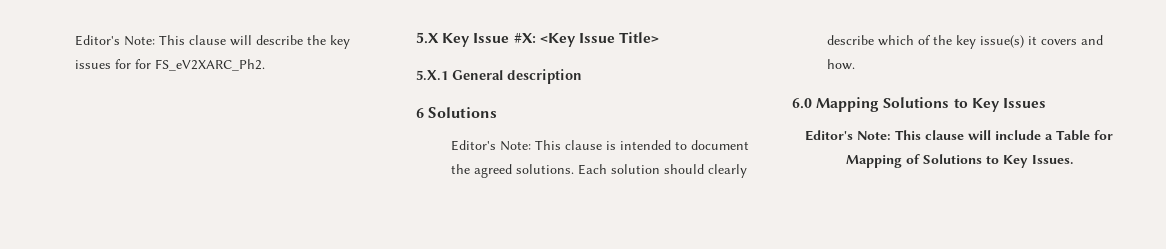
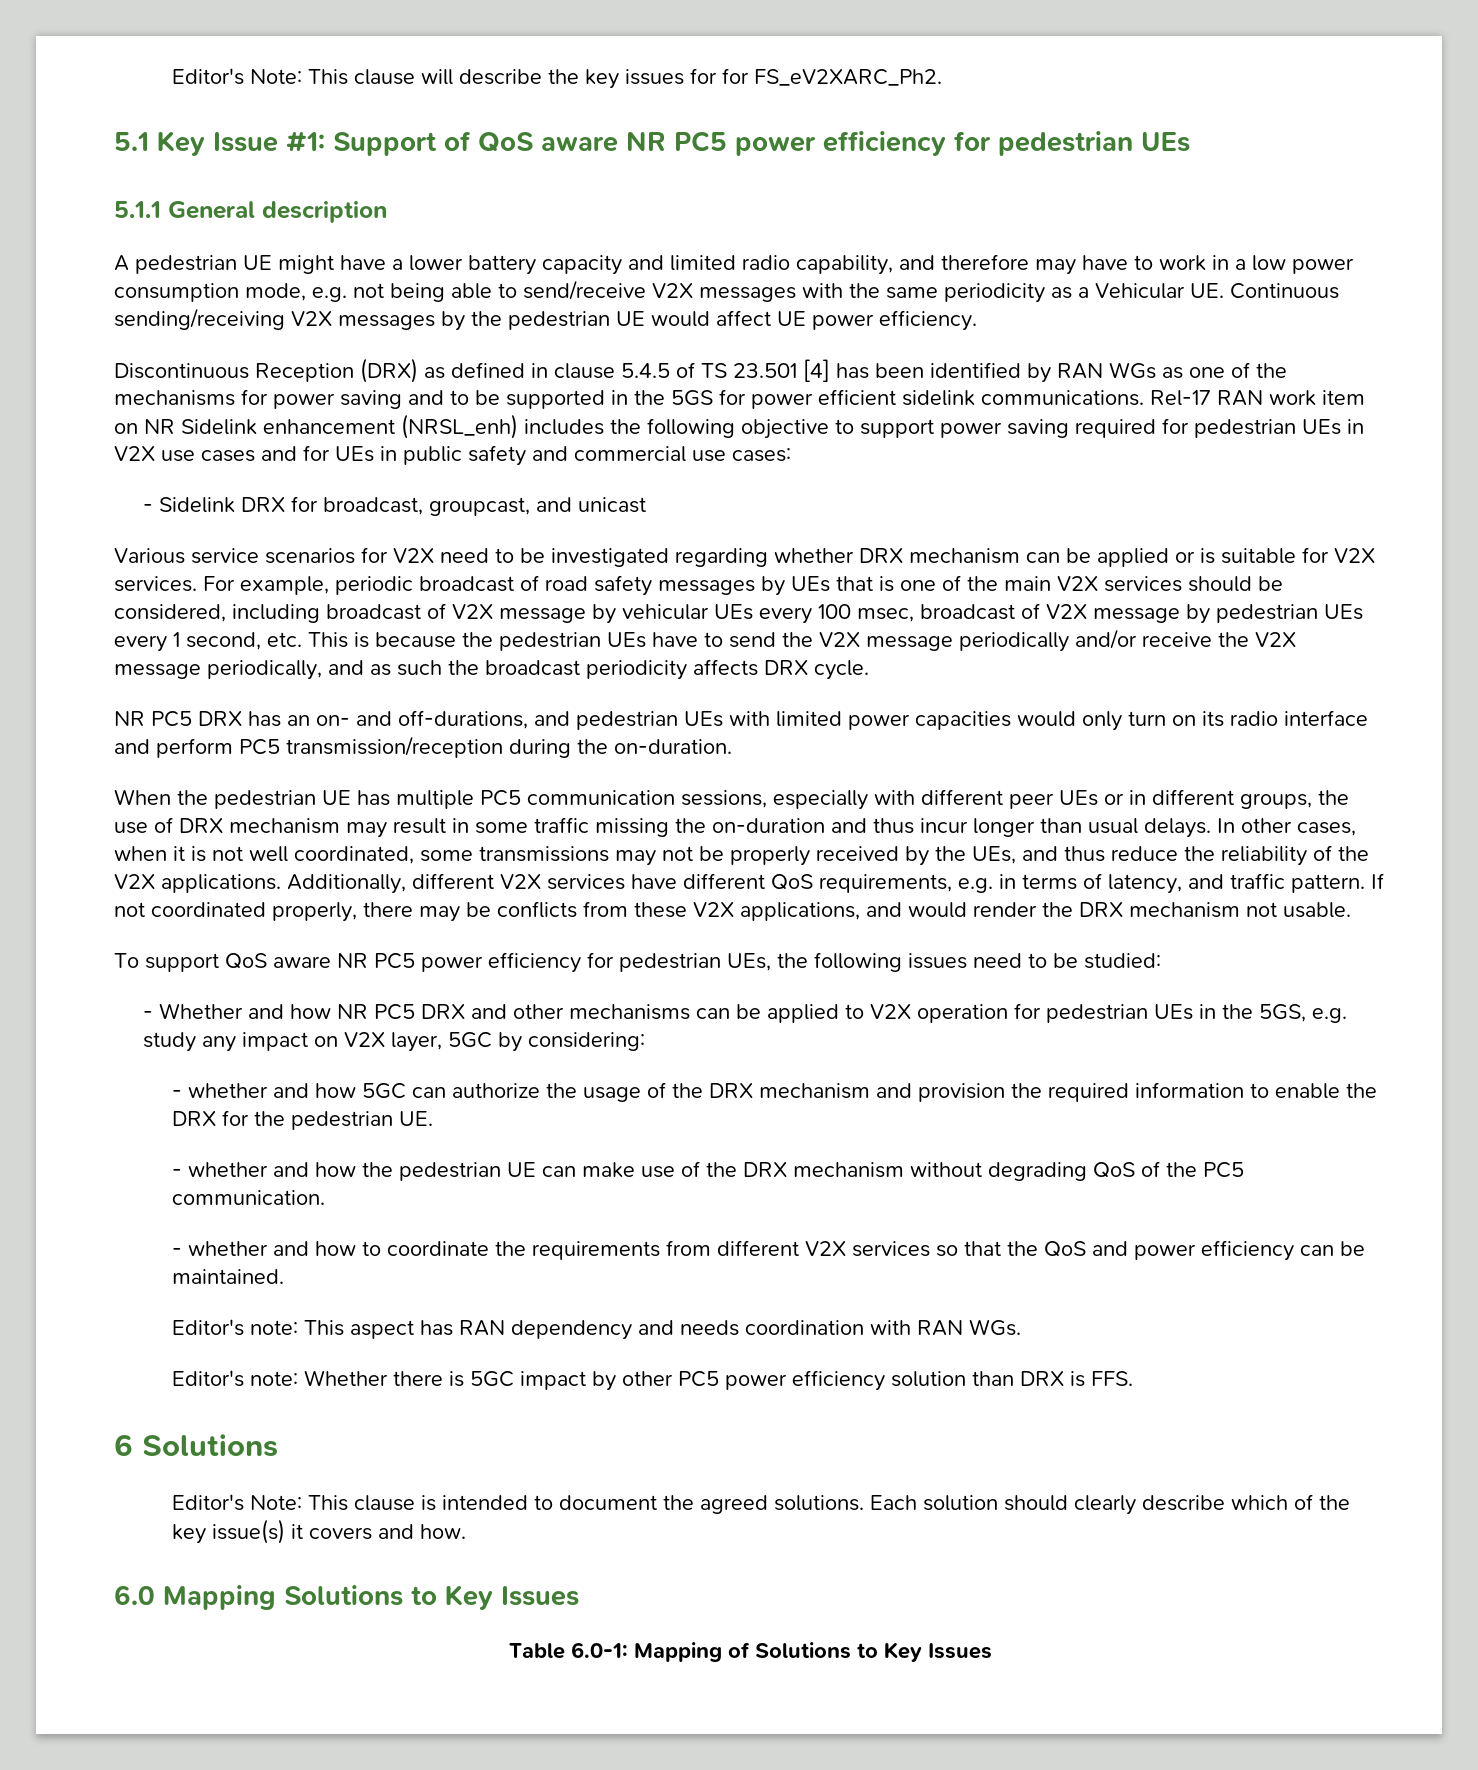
- 5.X Key Issue #X: <Key Issue Title>
- 5.X.1 General description
+ 5.1 Key Issue #1: Support of QoS aware NR PC5 power efficiency for pedestrian UEs
+ 5.1.1 General description
+ A pedestrian UE might have a lower battery capacity and limited radio capability, and therefore may have to work in a low power consumption mode, e.g. not being able to send/receive V2X messages with the same periodicity as a Vehicular UE. Continuous sending/receiving V2X messages by the pedestrian UE would affect UE power efficiency.
+ Discontinuous Reception (DRX) as defined in clause 5.4.5 of TS 23.501 [4] has been identified by RAN WGs as one of the mechanisms for power saving and to be supported in the 5GS for power efficient sidelink communications. Rel-17 RAN work item on NR Sidelink enhancement (NRSL_enh) includes the following objective to support power saving required for pedestrian UEs in V2X use cases and for UEs in public safety and commercial use cases:
+ - Sidelink DRX for broadcast, groupcast, and unicast
+ Various service scenarios for V2X need to be investigated regarding whether DRX mechanism can be applied or is suitable for V2X services. For example, periodic broadcast of road safety messages by UEs that is one of the main V2X services should be considered, including broadcast of V2X message by vehicular UEs every 100 msec, broadcast of V2X message by pedestrian UEs every 1 second, etc. This is because the pedestrian UEs have to send the V2X message periodically and/or receive the V2X message periodically, and as such the broadcast periodicity affects DRX cycle.
+ NR PC5 DRX has an on- and off-durations, and pedestrian UEs with limited power capacities would only turn on its radio interface and perform PC5 transmission/reception during the on-duration.
+ When the pedestrian UE has multiple PC5 communication sessions, especially with different peer UEs or in different groups, the use of DRX mechanism may result in some traffic missing the on-duration and thus incur longer than usual delays. In other cases, when it is not well coordinated, some transmissions may not be properly received by the UEs, and thus reduce the reliability of the V2X applications. Additionally, different V2X services have different QoS requirements, e.g. in terms of latency, and traffic pattern. If not coordinated properly, there may be conflicts from these V2X applications, and would render the DRX mechanism not usable.
+ To support QoS aware NR PC5 power efficiency for pedestrian UEs, the following issues need to be studied:
+ - Whether and how NR PC5 DRX and other mechanisms can be applied to V2X operation for pedestrian UEs in the 5GS, e.g. study any impact on V2X layer, 5GC by considering:
+ - whether and how 5GC can authorize the usage of the DRX mechanism and provision the required information to enable the DRX for the pedestrian UE.
+ - whether and how the pedestrian UE can make use of the DRX mechanism without degrading QoS of the PC5 communication.
+ - whether and how to coordinate the requirements from different V2X services so that the QoS and power efficiency can be maintained.
+ Editor's note: This aspect has RAN dependency and needs coordination with RAN WGs.
+ Editor's note: Whether there is 5GC impact by other PC5 power efficiency solution than DRX is FFS.
- Editor's Note: This clause will include a Table for Mapping of Solutions to Key Issues.
+ Table 6.0-1: Mapping of Solutions to Key Issues

